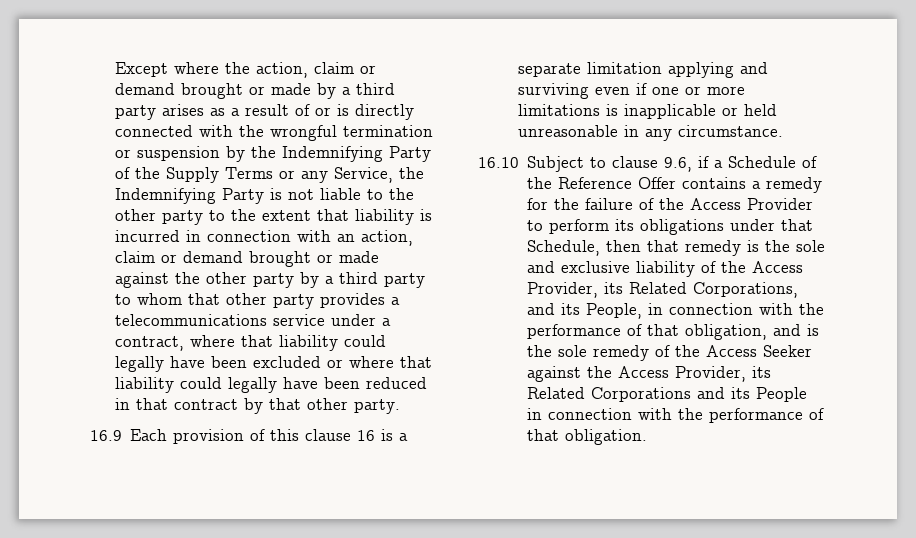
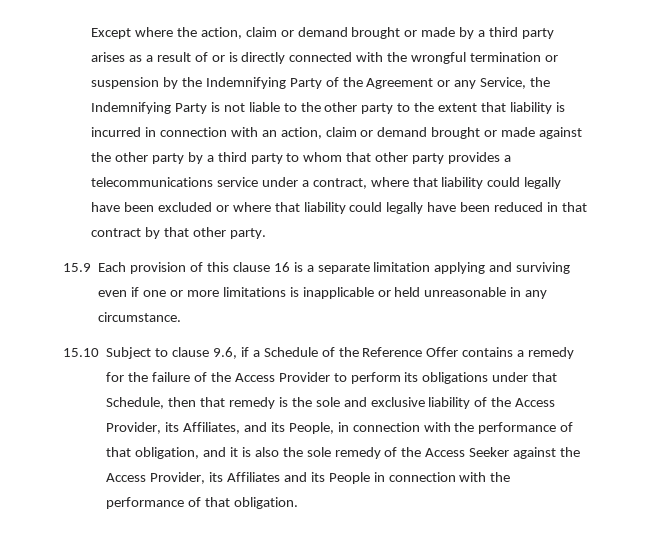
- Except where the action, claim or demand brought or made by a third party arises as a result of or is directly connected with the wrongful termination or suspension by the Indemnifying Party of the Supply Terms or any Service, the Indemnifying Party is not liable to the other party to the extent that liability is incurred in connection with an action, claim or demand brought or made against the other party by a third party to whom that other party provides a telecommunications service under a contract, where that liability could legally have been excluded or where that liability could legally have been reduced in that contract by that other party.
+ Except where the action, claim or demand brought or made by a third party arises as a result of or is directly connected with the wrongful termination or suspension by the Indemnifying Party of the Agreement or any Service, the Indemnifying Party is not liable to the other party to the extent that liability is incurred in connection with an action, claim or demand brought or made against the other party by a third party to whom that other party provides a telecommunications service under a contract, where that liability could legally have been excluded or where that liability could legally have been reduced in that contract by that other party.
- 16.9 Each provision of this clause 16 is a separate limitation applying and surviving even if one or more limitations is inapplicable or held unreasonable in any circumstance.
+ 15.9 Each provision of this clause 16 is a separate limitation applying and surviving even if one or more limitations is inapplicable or held unreasonable in any circumstance.
- 16.10 Subject to clause 9.6, if a Schedule of the Reference Offer contains a remedy for the failure of the Access Provider to perform its obligations under that Schedule, then that remedy is the sole and exclusive liability of the Access Provider, its Related Corporations, and its People, in connection with the performance of that obligation, and is the sole remedy of the Access Seeker against the Access Provider, its Related Corporations and its People in connection with the performance of that obligation.
+ 15.10 Subject to clause 9.6, if a Schedule of the Reference Offer contains a remedy for the failure of the Access Provider to perform its obligations under that Schedule, then that remedy is the sole and exclusive liability of the Access Provider, its Affiliates, and its People, in connection with the performance of that obligation, and it is also the sole remedy of the Access Seeker against the Access Provider, its Affiliates and its People in connection with the performance of that obligation.

